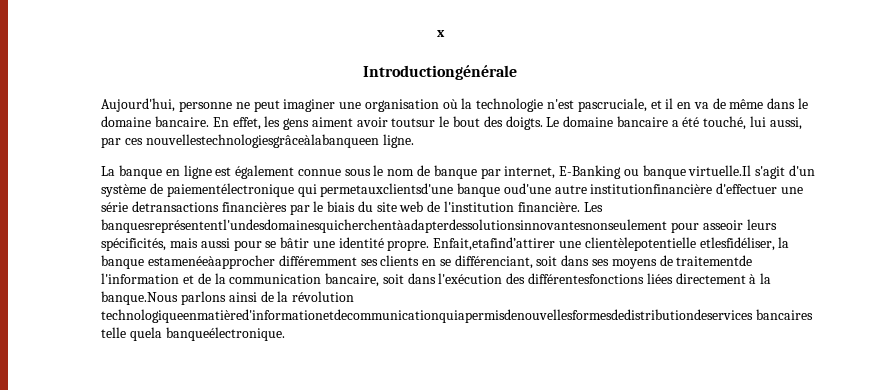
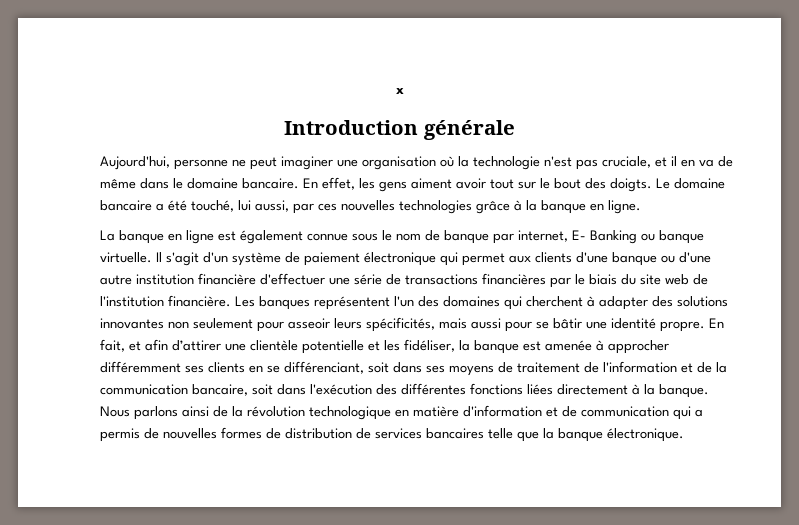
- Introductiongénérale
+ Introduction générale
- Aujourd'hui, personne ne peut imaginer une organisation où la technologie n'est pascruciale, et il en va de même dans le domaine bancaire.
+ Aujourd'hui, personne ne peut imaginer une organisation où la technologie n'est pas cruciale, et il en va de même dans le domaine bancaire.
- En effet, les gens aiment avoir toutsur le bout des doigts.
+ En effet, les gens aiment avoir tout sur le bout des doigts.
- Le domaine bancaire a été touché, lui aussi, par ces nouvellestechnologiesgrâceàlabanqueen ligne.
+ Le domaine bancaire a été touché, lui aussi, par ces nouvelles technologies grâce à la banque en ligne.
- La banque en ligne est également connue sous le nom de banque par internet, E-Banking ou banque virtuelle.Il s'agit d'un système de paiementélectronique qui permetauxclientsd'une banque oud'une autre institutionfinancière d'effectuer une série detransactions financières par le biais du site web de l'institution financière.
+ La banque en ligne est également connue sous le nom de banque par internet, E- Banking ou banque virtuelle. Il s'agit d'un système de paiement électronique qui permet aux clients d'une banque ou d'une autre institution financière d'effectuer une série de transactions financières par le biais du site web de l'institution financière.
- Les banquesreprésententl'undesdomainesquicherchentàadapterdessolutionsinnovantesnonseulement pour asseoir leurs spécificités, mais aussi pour se bâtir une identité propre.
+ Les banques représentent l'un des domaines qui cherchent à adapter des solutions innovantes non seulement pour asseoir leurs spécificités, mais aussi pour se bâtir une identité propre.
- Enfait,etafind’attirer une clientèlepotentielle etlesfidéliser, la banque estamenéeàapprocher différemment ses clients en se différenciant, soit dans ses moyens de traitementde l'information et de la communication bancaire, soit dans l'exécution des différentesfonctions liées directement à la banque.Nous parlons ainsi de la révolution technologiqueenmatièred'informationetdecommunicationquiapermisdenouvellesformesdedistributiondeservices bancaires telle quela banqueélectronique.
+ En fait, et afin d’attirer une clientèle potentielle et les fidéliser, la banque est amenée à approcher différemment ses clients en se différenciant, soit dans ses moyens de traitement de l'information et de la communication bancaire, soit dans l'exécution des différentes fonctions liées directement à la banque. Nous parlons ainsi de la révolution technologique en matière d'information et de communication qui a permis de nouvelles formes de distribution de services bancaires telle que la banque électronique.

